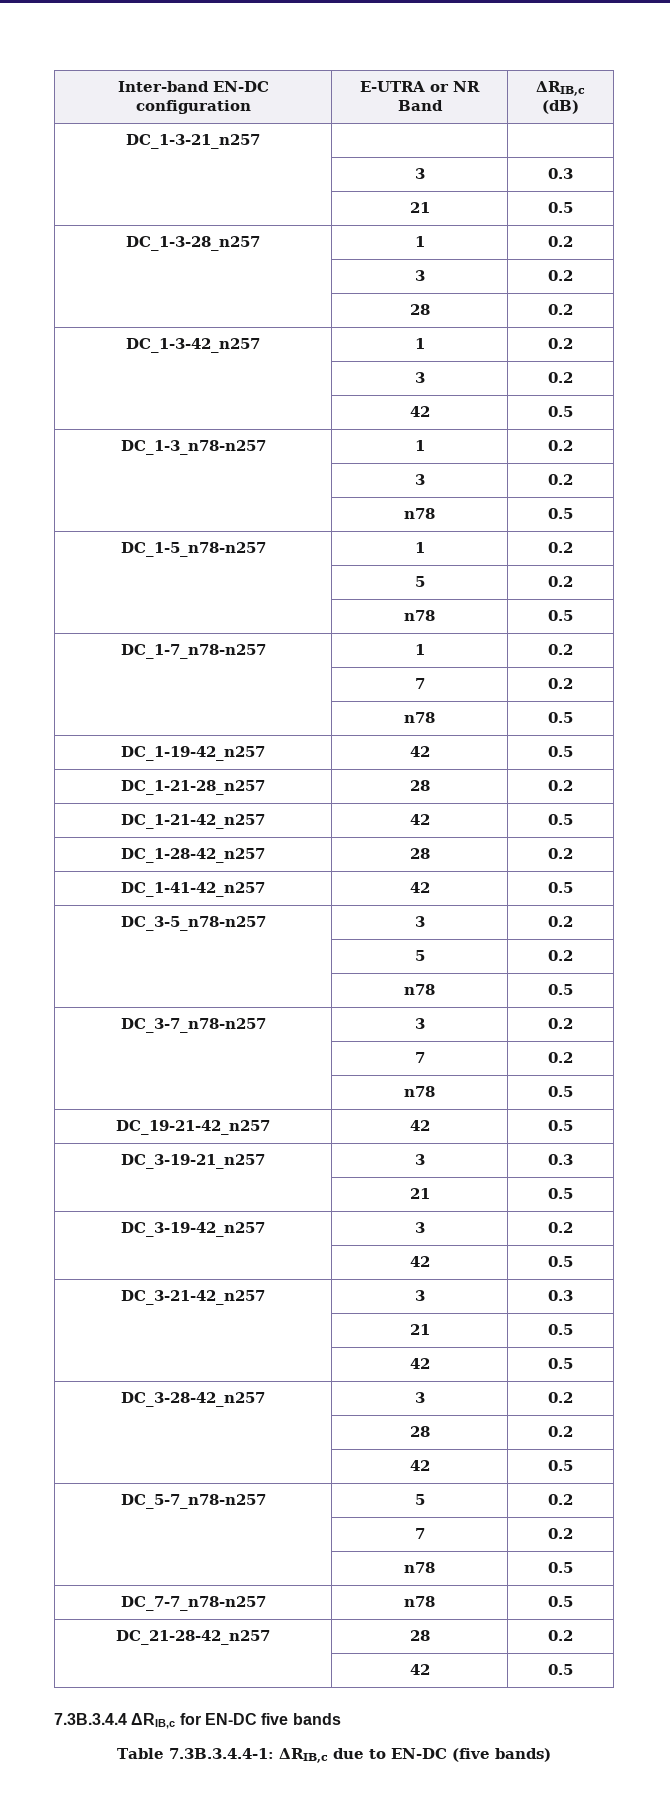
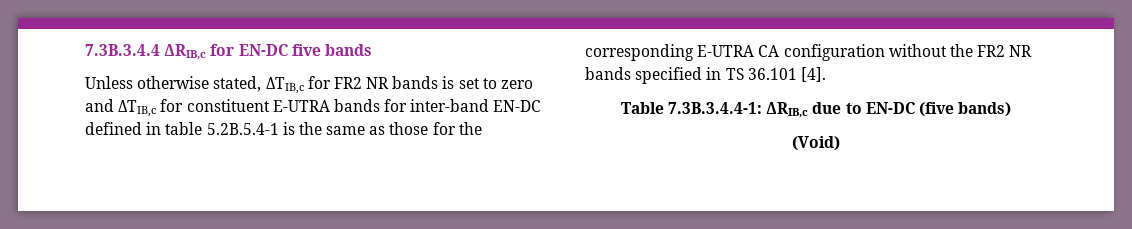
- Inter-band EN-DC configuration | E-UTRA or NR Band | ΔRIB,c (dB)
- DC_1-3-21_n257 | |
- | 3 | 0.3
- | 21 | 0.5
- DC_1-3-28_n257 | 1 | 0.2
- | 3 | 0.2
- | 28 | 0.2
- DC_1-3-42_n257 | 1 | 0.2
- | 3 | 0.2
- | 42 | 0.5
- DC_1-3_n78-n257 | 1 | 0.2
- | 3 | 0.2
- | n78 | 0.5
- DC_1-5_n78-n257 | 1 | 0.2
- | 5 | 0.2
- | n78 | 0.5
- DC_1-7_n78-n257 | 1 | 0.2
- | 7 | 0.2
- | n78 | 0.5
- DC_1-19-42_n257 | 42 | 0.5
- DC_1-21-28_n257 | 28 | 0.2
- DC_1-21-42_n257 | 42 | 0.5
- DC_1-28-42_n257 | 28 | 0.2
- DC_1-41-42_n257 | 42 | 0.5
- DC_3-5_n78-n257 | 3 | 0.2
- | 5 | 0.2
- | n78 | 0.5
- DC_3-7_n78-n257 | 3 | 0.2
- | 7 | 0.2
- | n78 | 0.5
- DC_19-21-42_n257 | 42 | 0.5
- DC_3-19-21_n257 | 3 | 0.3
- | 21 | 0.5
- DC_3-19-42_n257 | 3 | 0.2
- | 42 | 0.5
- DC_3-21-42_n257 | 3 | 0.3
- | 21 | 0.5
- | 42 | 0.5
- DC_3-28-42_n257 | 3 | 0.2
- | 28 | 0.2
- | 42 | 0.5
- DC_5-7_n78-n257 | 5 | 0.2
- | 7 | 0.2
- | n78 | 0.5
- DC_7-7_n78-n257 | n78 | 0.5
- DC_21-28-42_n257 | 28 | 0.2
- | 42 | 0.5
+ Unless otherwise stated, ΔTIB,c for FR2 NR bands is set to zero and ΔTIB,c for constituent E-UTRA bands for inter-band EN-DC defined in table 5.2B.5.4-1 is the same as those for the corresponding E-UTRA CA configuration without the FR2 NR bands specified in TS 36.101 [4].
+ (Void)

